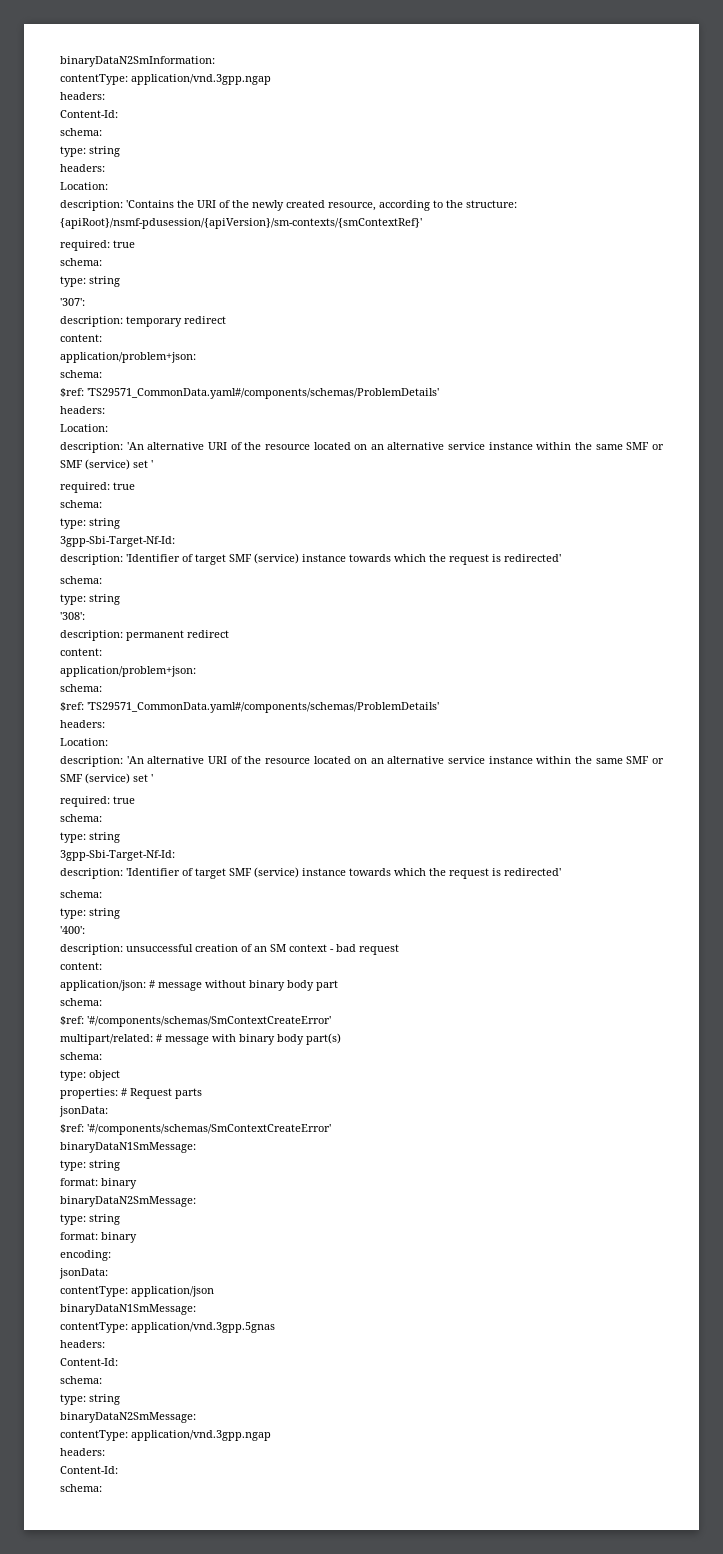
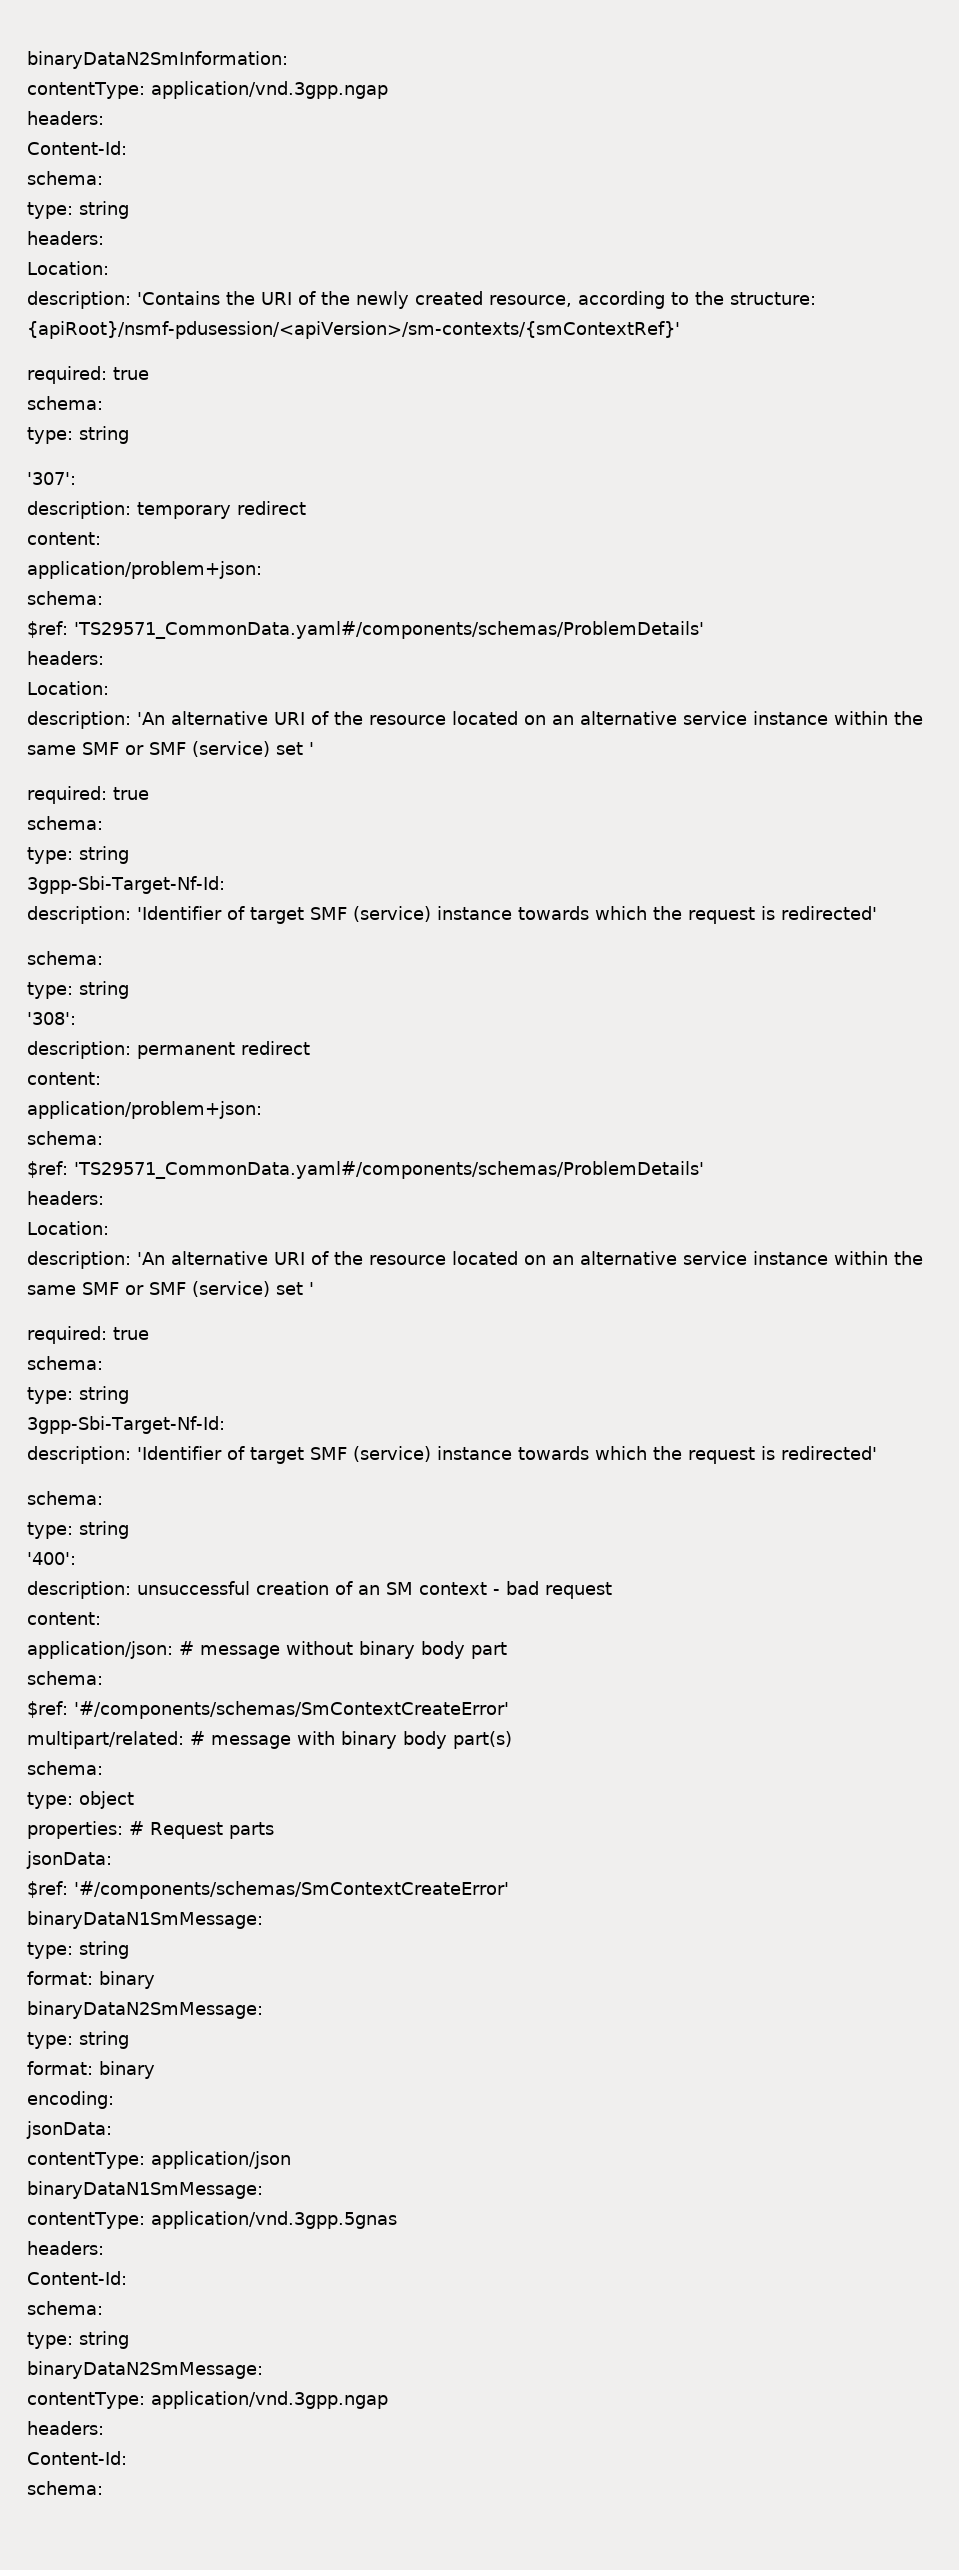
- description: 'Contains the URI of the newly created resource, according to the structure: {apiRoot}/nsmf-pdusession/{apiVersion}/sm-contexts/{smContextRef}'
+ description: 'Contains the URI of the newly created resource, according to the structure: {apiRoot}/nsmf-pdusession/<apiVersion>/sm-contexts/{smContextRef}'

